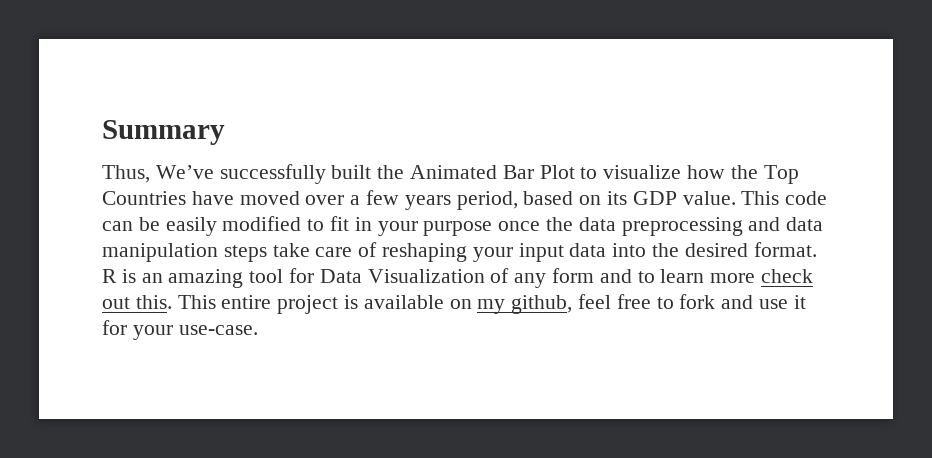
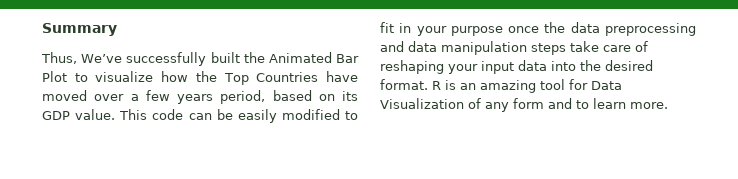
- R is an amazing tool for Data Visualization of any form and to learn more check out this. This entire project is available on my github, feel free to fork and use it for your use-case.
+ R is an amazing tool for Data Visualization of any form and to learn more.

